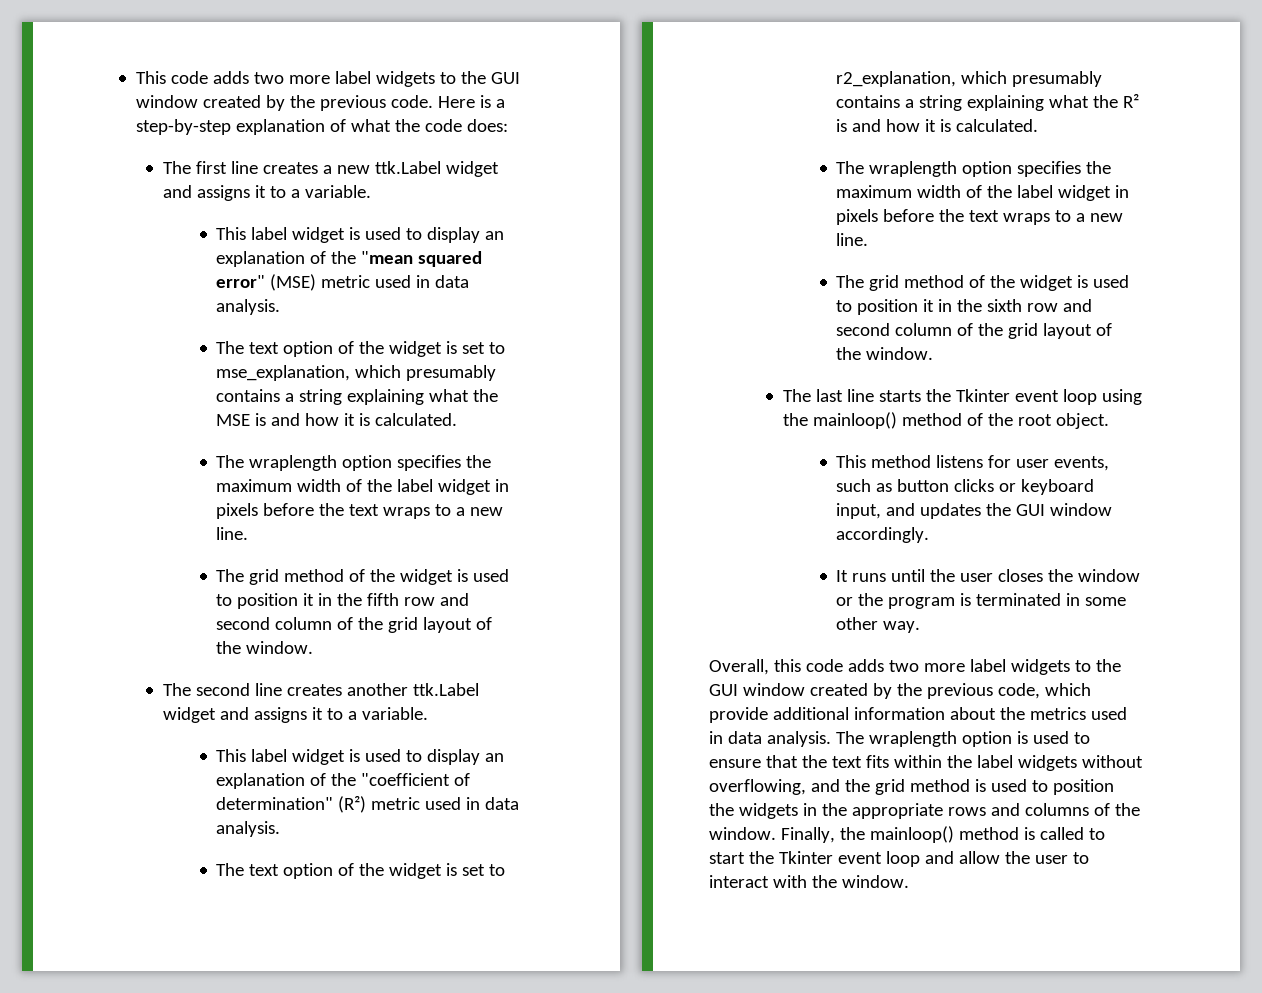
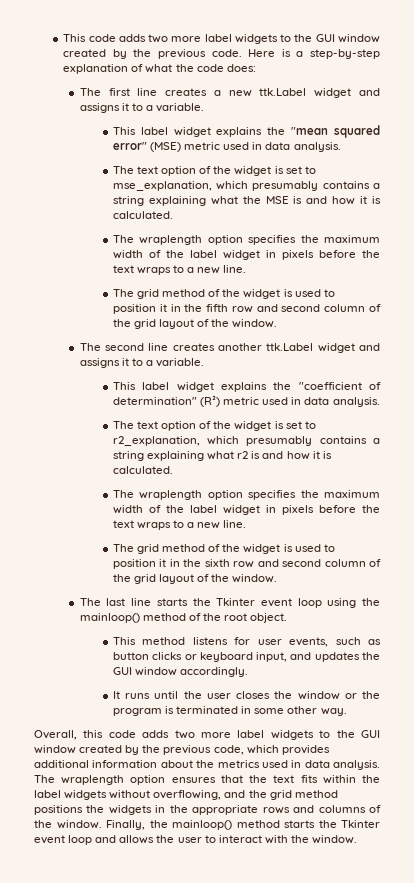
- This label widget is used to display an explanation of the "mean squared error" (MSE) metric used in data analysis.
+ This label widget explains the "mean squared error" (MSE) metric used in data analysis.
- This label widget is used to display an explanation of the "coefficient of determination" (R²) metric used in data analysis.
+ This label widget explains the "coefficient of determination" (R²) metric used in data analysis.
- The text option of the widget is set to r2_explanation, which presumably contains a string explaining what the R² is and how it is calculated.
+ The text option of the widget is set to r2_explanation, which presumably contains a string explaining what r2 is and how it is calculated.
- Overall, this code adds two more label widgets to the GUI window created by the previous code, which provide additional information about the metrics used in data analysis.
+ Overall, this code adds two more label widgets to the GUI window created by the previous code, which provides additional information about the metrics used in data analysis.
- The wraplength option is used to ensure that the text fits within the label widgets without overflowing, and the grid method is used to position the widgets in the appropriate rows and columns of the window.
+ The wraplength option ensures that the text fits within the label widgets without overflowing, and the grid method positions the widgets in the appropriate rows and columns of the window.
- Finally, the mainloop() method is called to start the Tkinter event loop and allow the user to interact with the window.
+ Finally, the mainloop() method starts the Tkinter event loop and allows the user to interact with the window.

